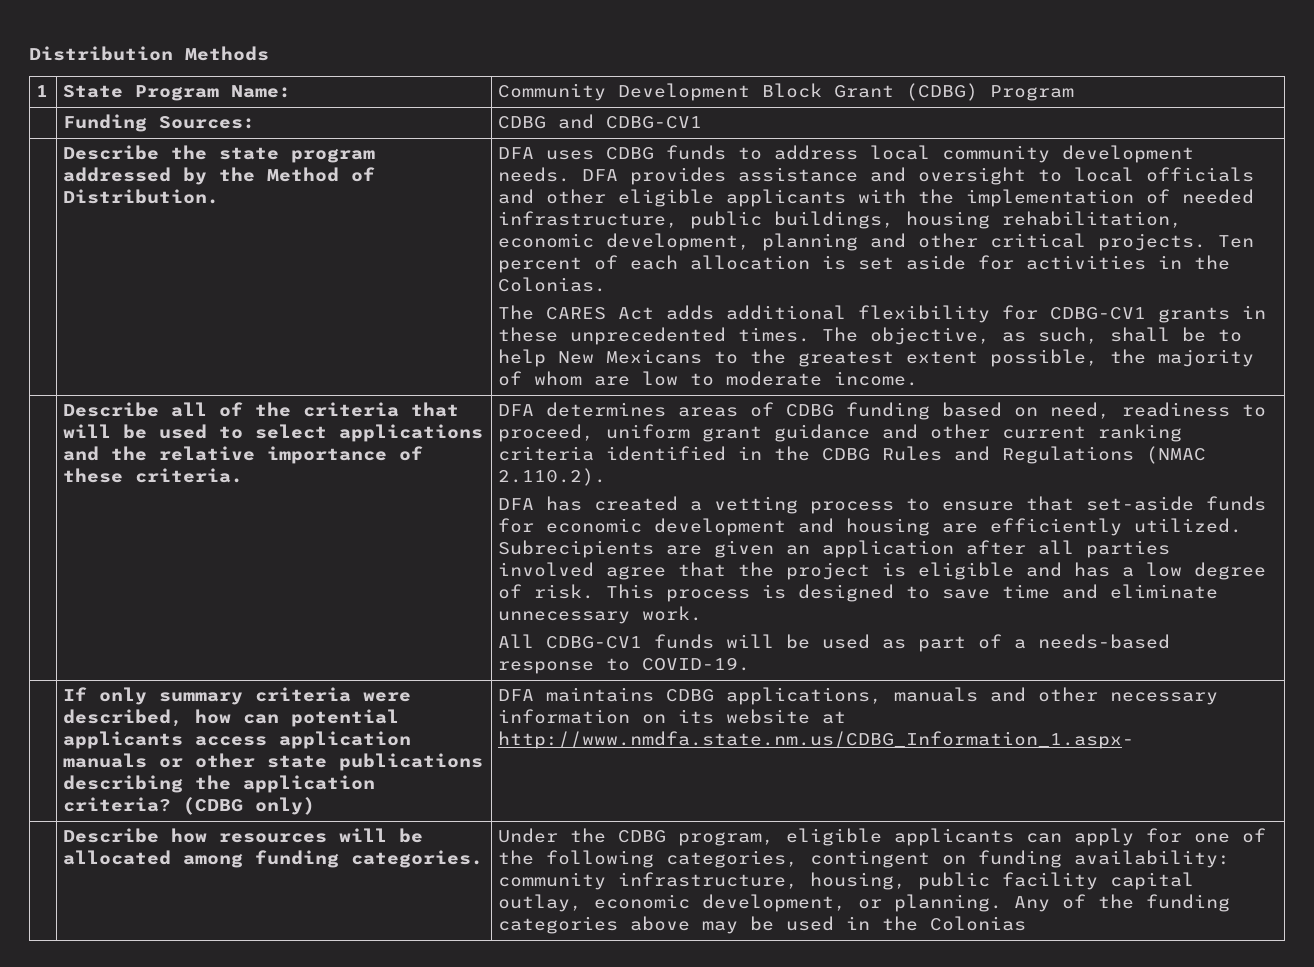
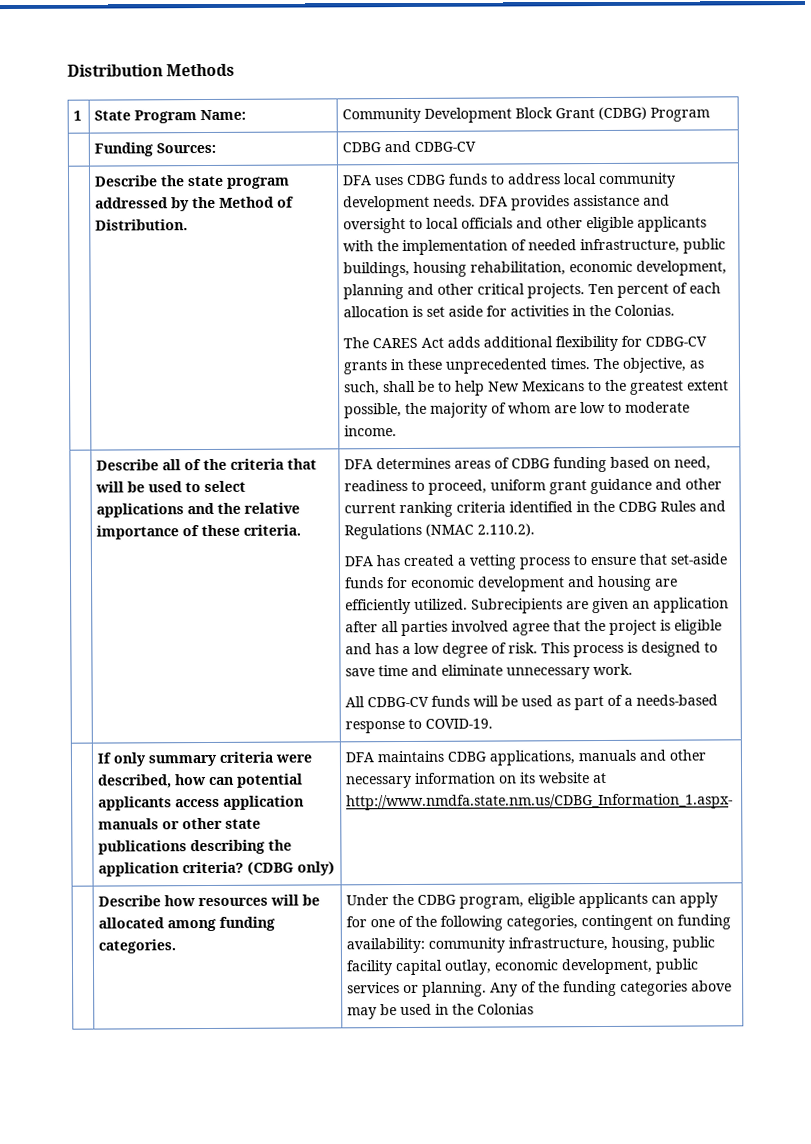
- | Funding Sources: | CDBG and CDBG-CV1
+ | Funding Sources: | CDBG and CDBG-CV
- The CARES Act adds additional flexibility for CDBG-CV1 grants in these unprecedented times.
+ The CARES Act adds additional flexibility for CDBG-CV grants in these unprecedented times.
- All CDBG-CV1 funds will be used as part of a needs-based response to COVID-19.
+ All CDBG-CV funds will be used as part of a needs-based response to COVID-19.
- Under the CDBG program, eligible applicants can apply for one of the following categories, contingent on funding availability: community infrastructure, housing, public facility capital outlay, economic development, or planning.
+ Under the CDBG program, eligible applicants can apply for one of the following categories, contingent on funding availability: community infrastructure, housing, public facility capital outlay, economic development, public services or planning.

